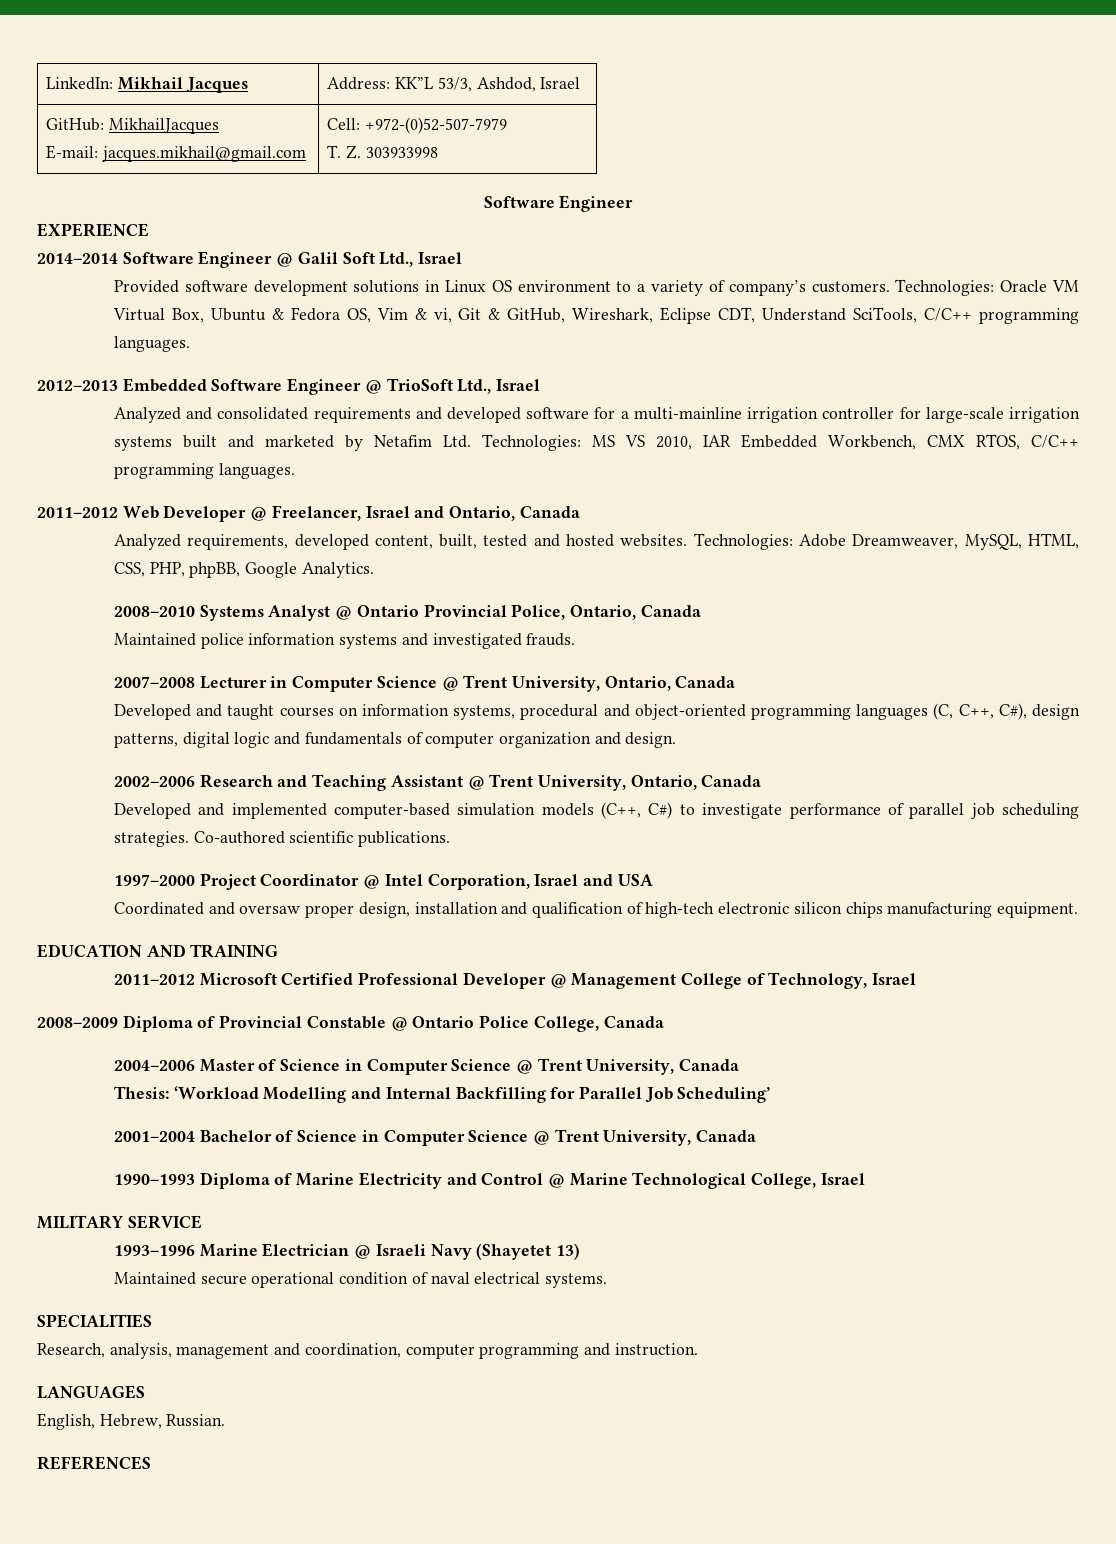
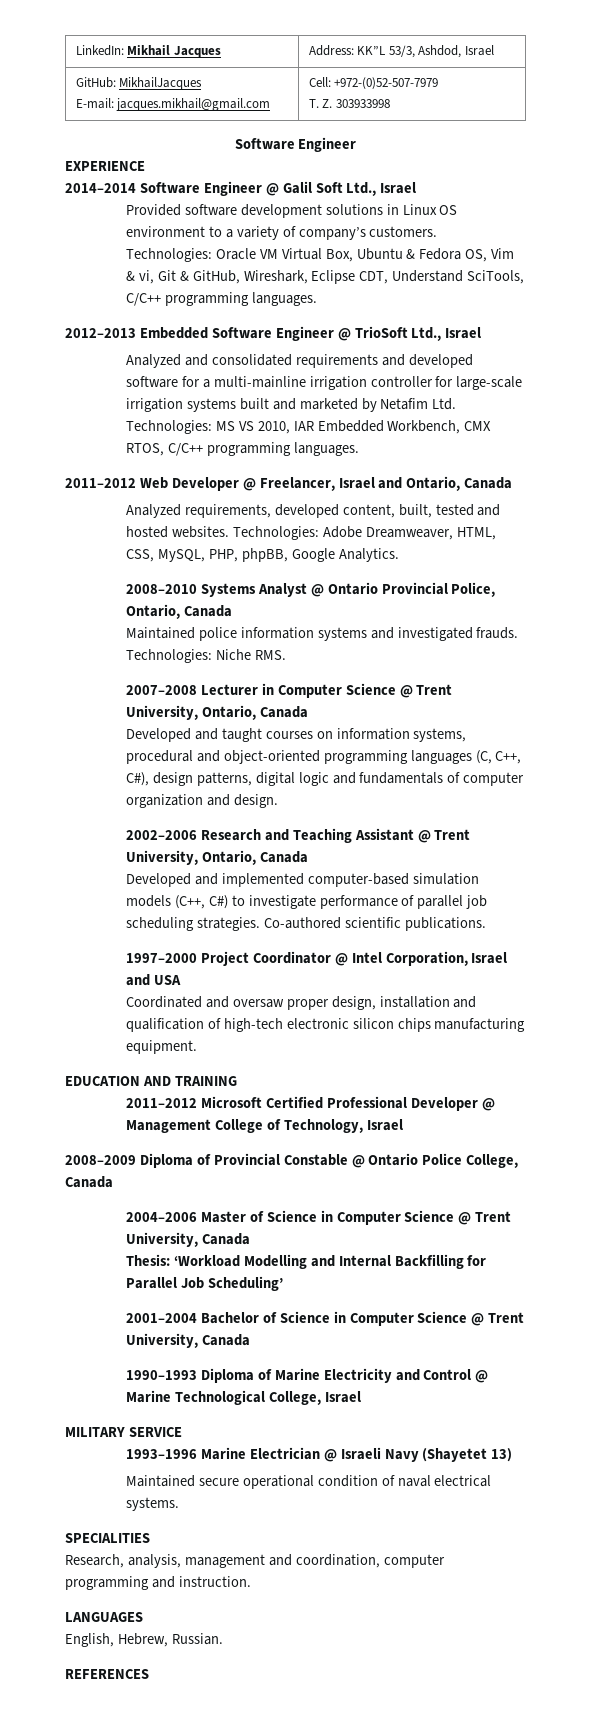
- Technologies: Adobe Dreamweaver, MySQL, HTML, CSS, PHP, phpBB, Google Analytics.
+ Technologies: Adobe Dreamweaver, HTML, CSS, MySQL, PHP, phpBB, Google Analytics.
+ Technologies: Niche RMS.

